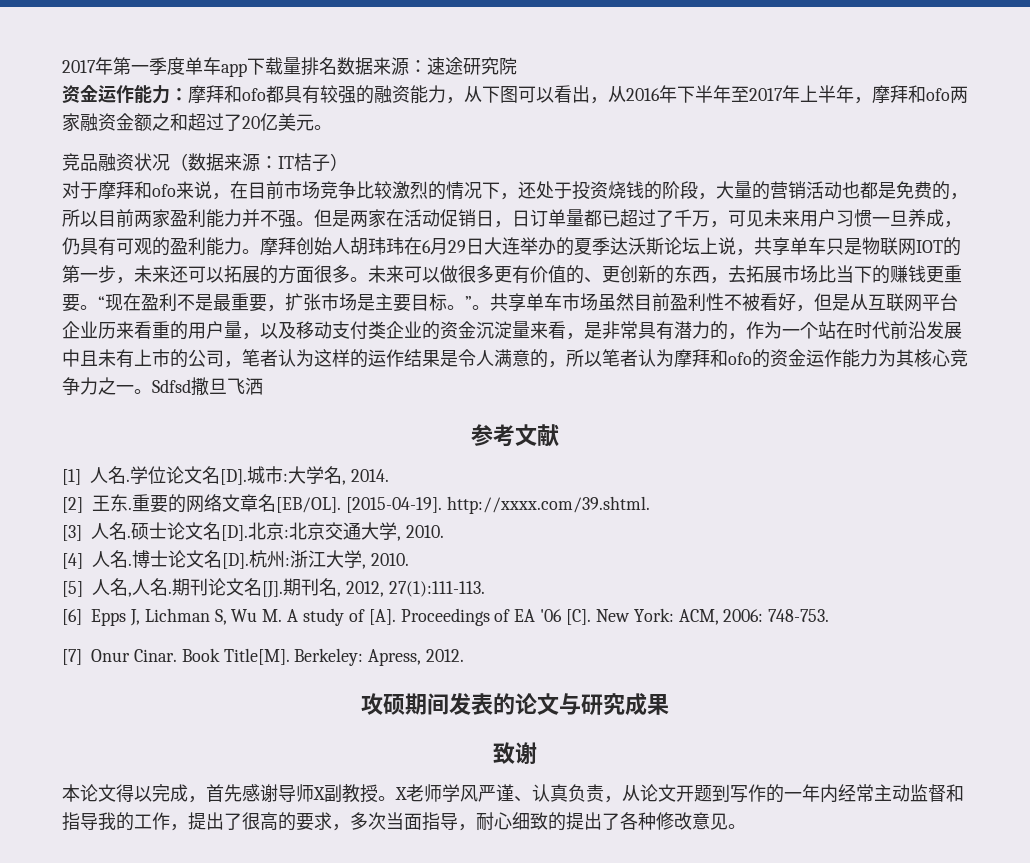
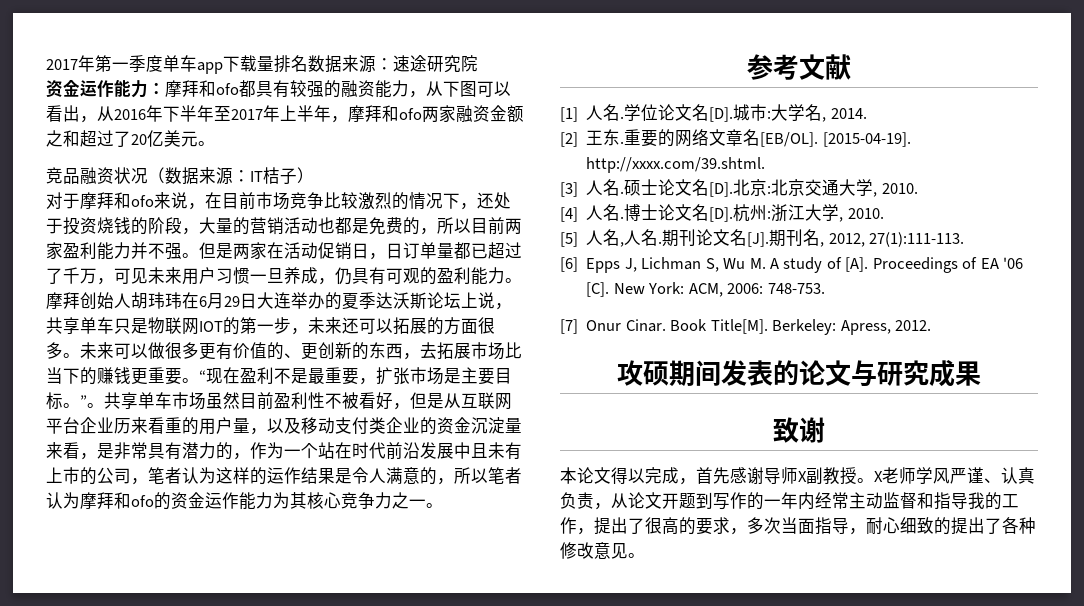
- Sdfsd撒旦飞洒

